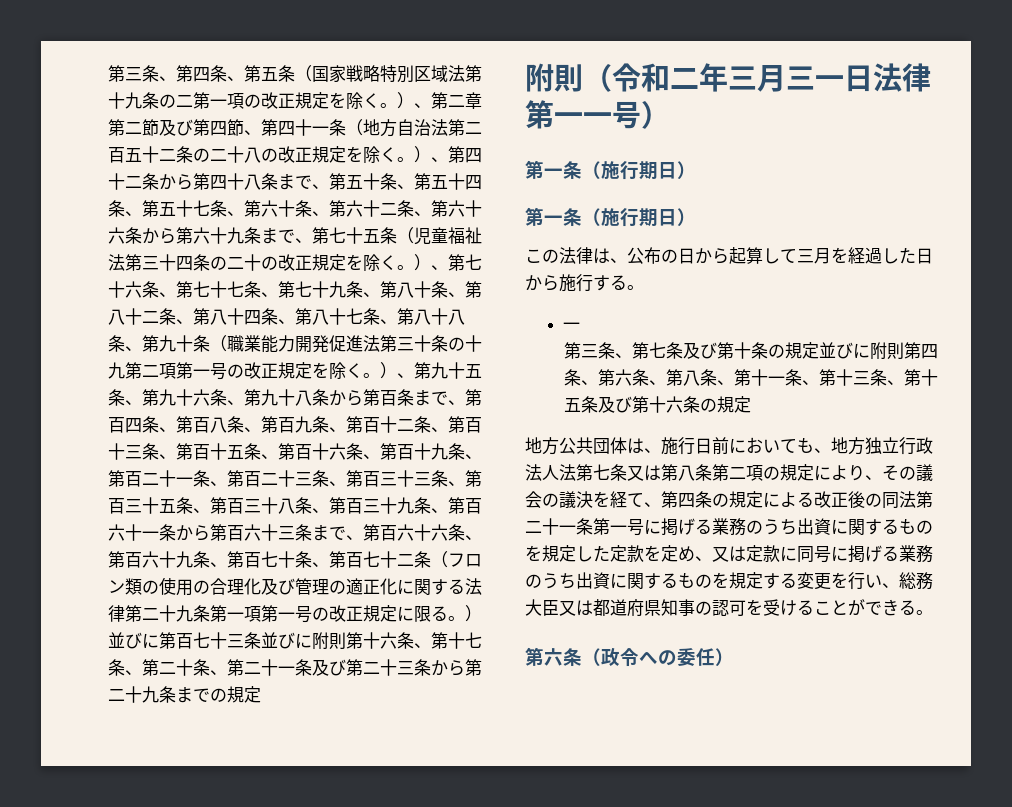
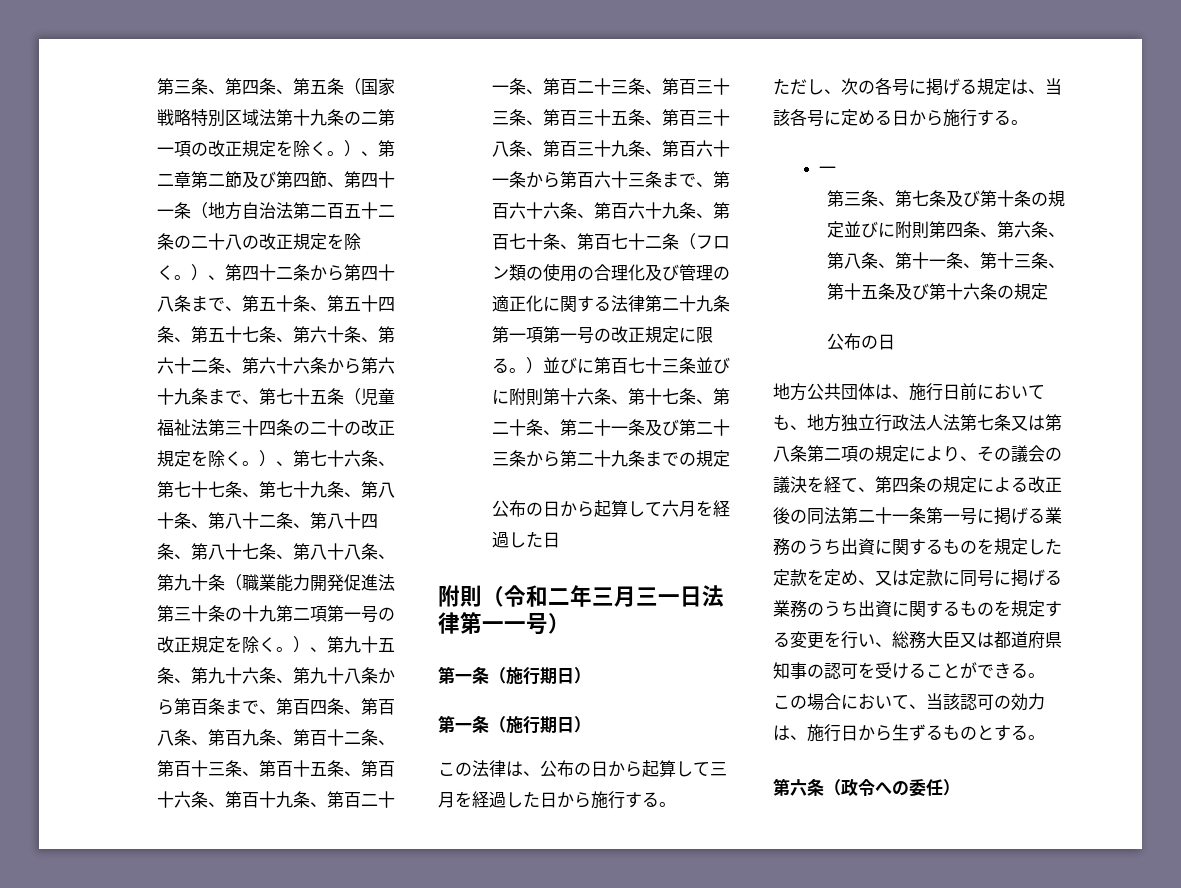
+ 公布の日から起算して六月を経過した日
+ ただし、次の各号に掲げる規定は、当該各号に定める日から施行する。
  第三条、第七条及び第十条の規定並びに附則第四条、第六条、第八条、第十一条、第十三条、第十五条及び第十六条の規定
+ 公布の日
+ この場合において、当該認可の効力は、施行日から生ずるものとする。

